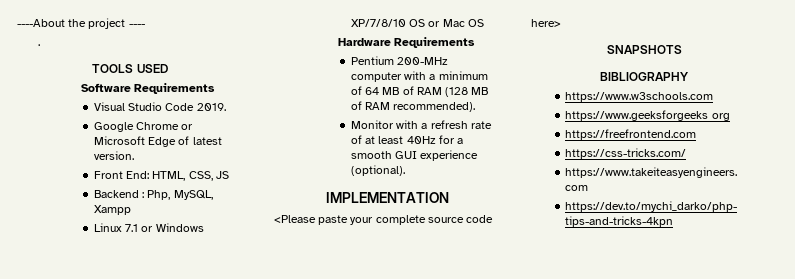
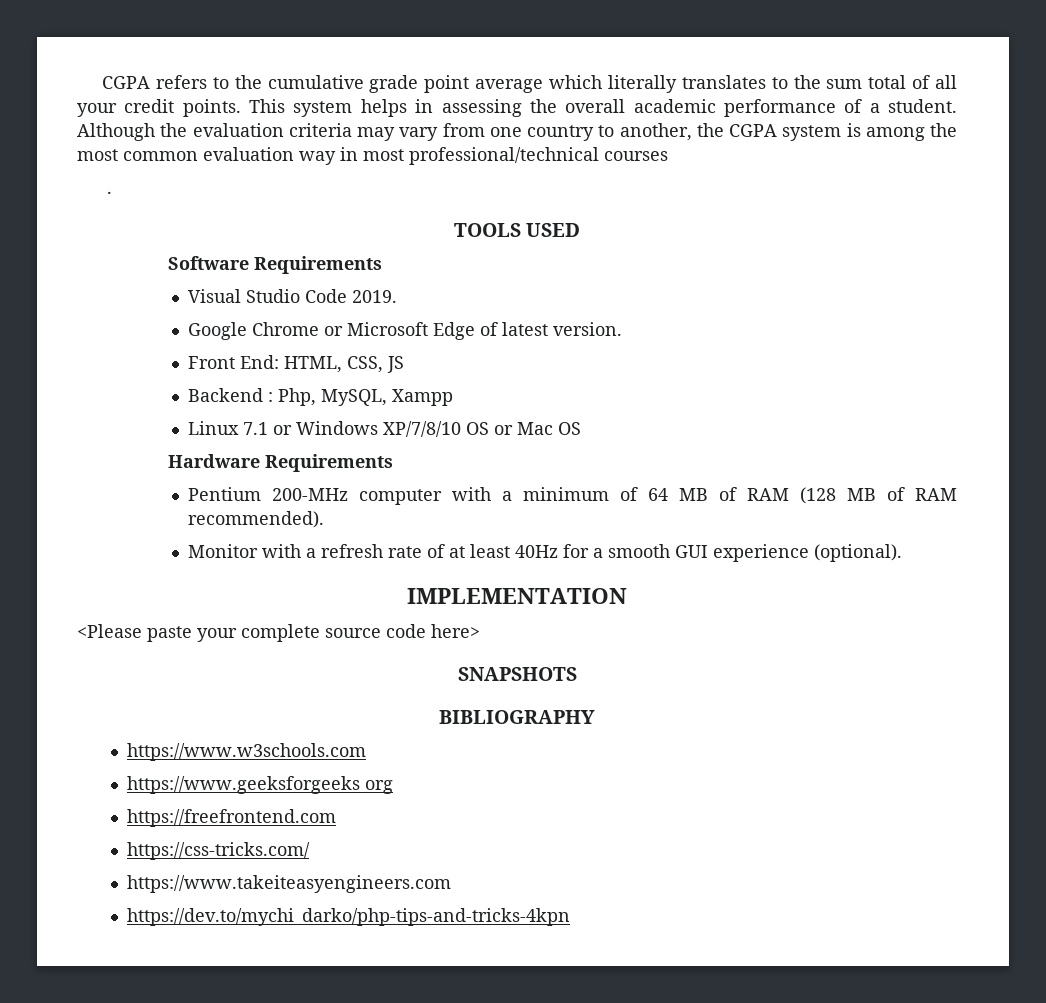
- ----About the project ----
+ CGPA refers to the cumulative grade point average which literally translates to the sum total of all your credit points. This system helps in assessing the overall academic performance of a student. Although the evaluation criteria may vary from one country to another, the CGPA system is among the most common evaluation way in most professional/technical courses

